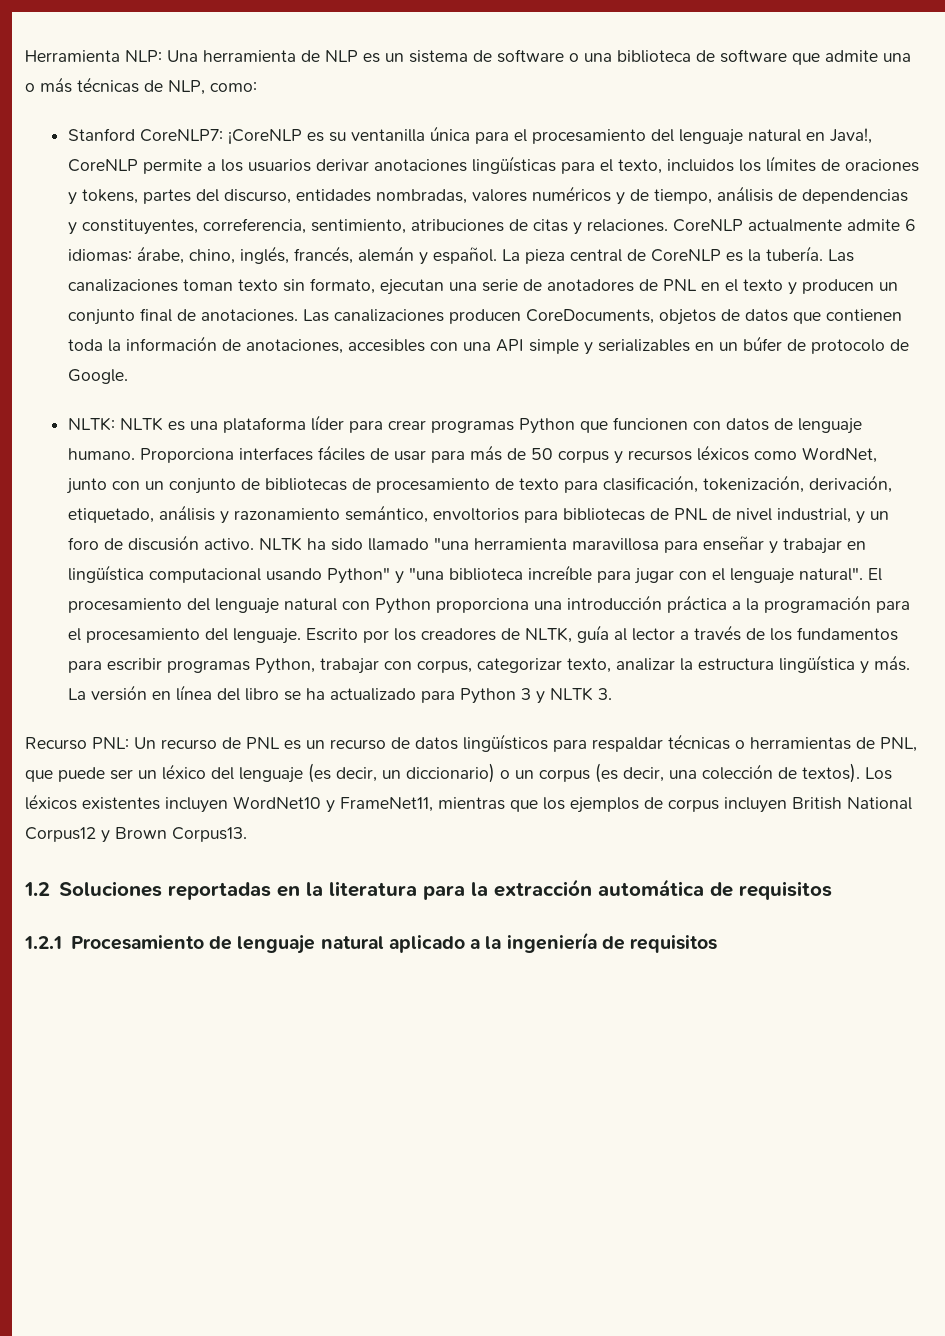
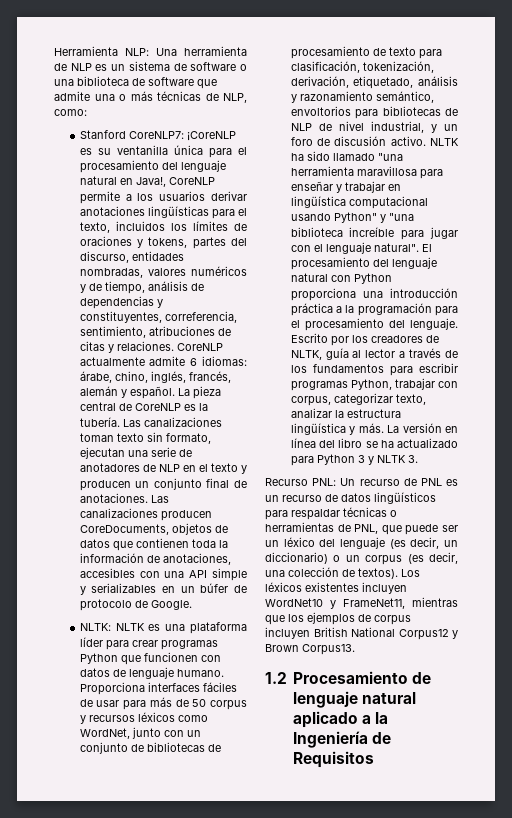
- Las canalizaciones toman texto sin formato, ejecutan una serie de anotadores de PNL en el texto y producen un conjunto final de anotaciones.
+ Las canalizaciones toman texto sin formato, ejecutan una serie de anotadores de NLP en el texto y producen un conjunto final de anotaciones.
- Proporciona interfaces fáciles de usar para más de 50 corpus y recursos léxicos como WordNet, junto con un conjunto de bibliotecas de procesamiento de texto para clasificación, tokenización, derivación, etiquetado, análisis y razonamiento semántico, envoltorios para bibliotecas de PNL de nivel industrial, y un foro de discusión activo.
+ Proporciona interfaces fáciles de usar para más de 50 corpus y recursos léxicos como WordNet, junto con un conjunto de bibliotecas de procesamiento de texto para clasificación, tokenización, derivación, etiquetado, análisis y razonamiento semántico, envoltorios para bibliotecas de NLP de nivel industrial, y un foro de discusión activo.
- 1.2 Soluciones reportadas en la literatura para la extracción automática de requisitos
- 1.2.1 Procesamiento de lenguaje natural aplicado a la ingeniería de requisitos
+ 1.2 Procesamiento de lenguaje natural aplicado a la Ingeniería de Requisitos

